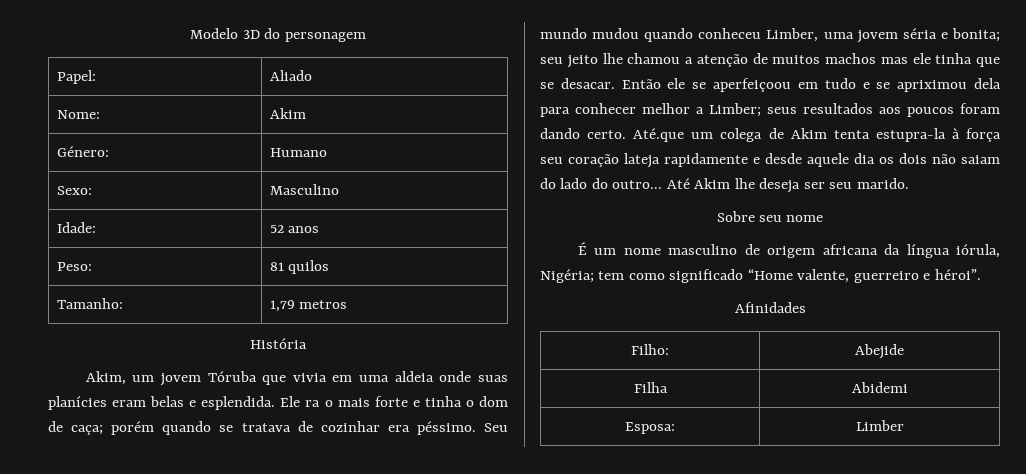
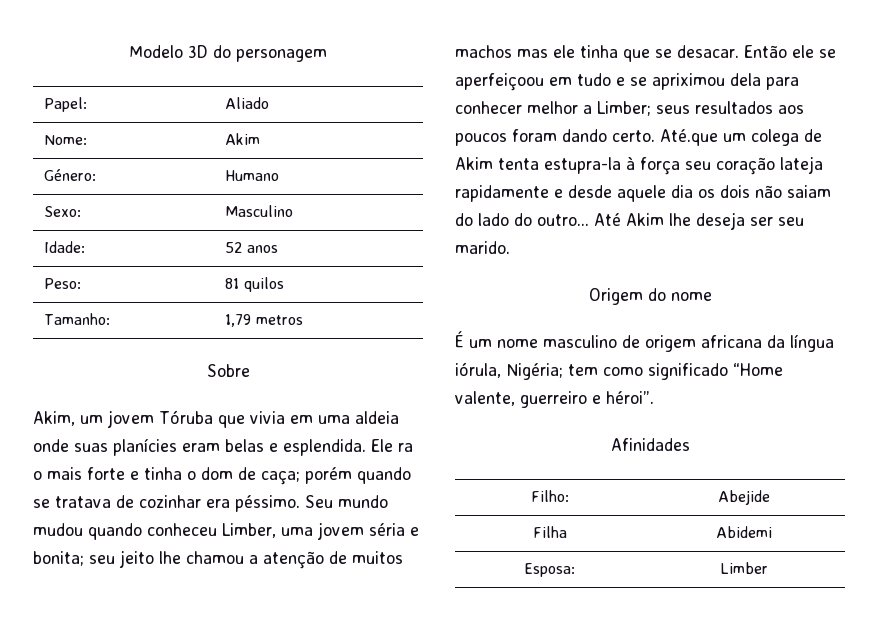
- História
+ Sobre
- Sobre seu nome
+ Origem do nome

